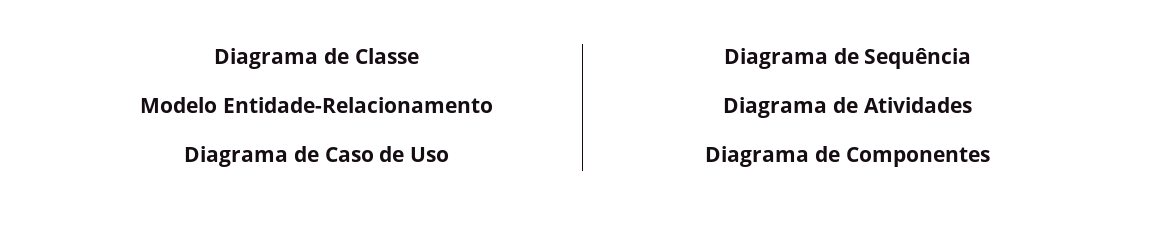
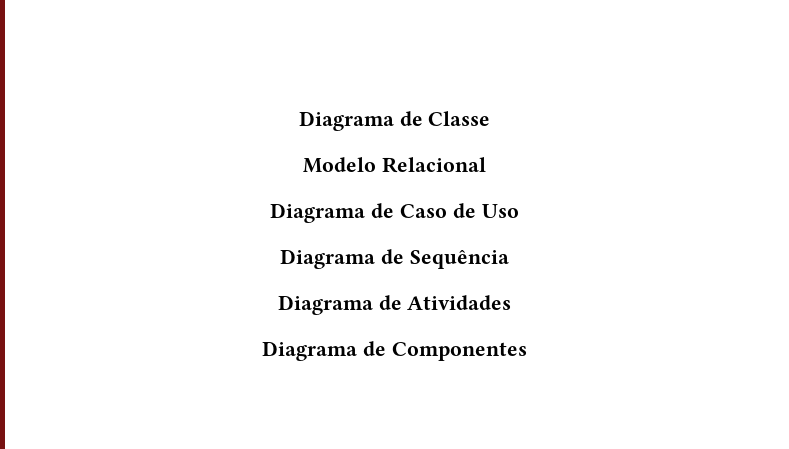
- Modelo Entidade-Relacionamento
+ Modelo Relacional

